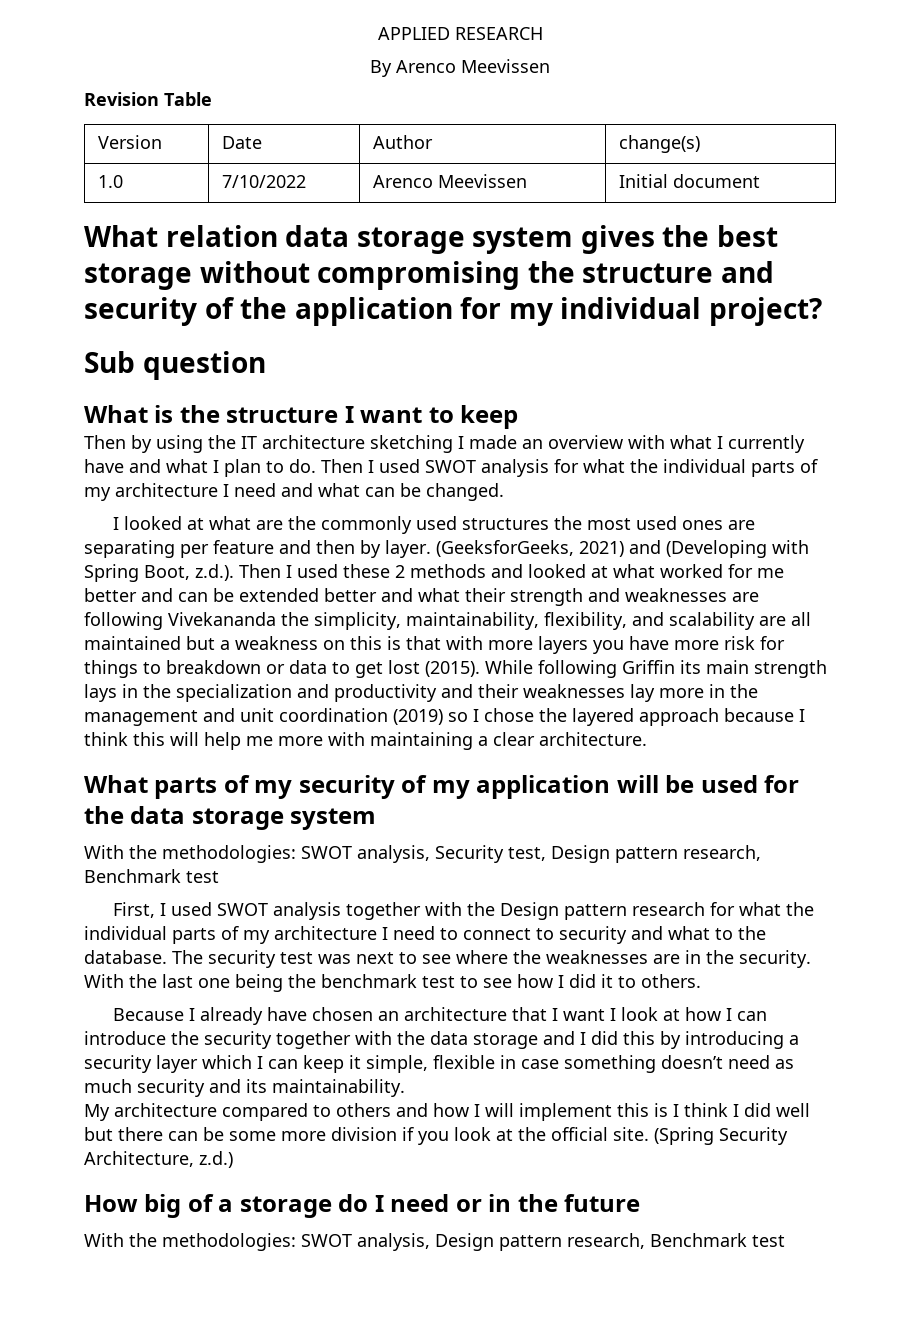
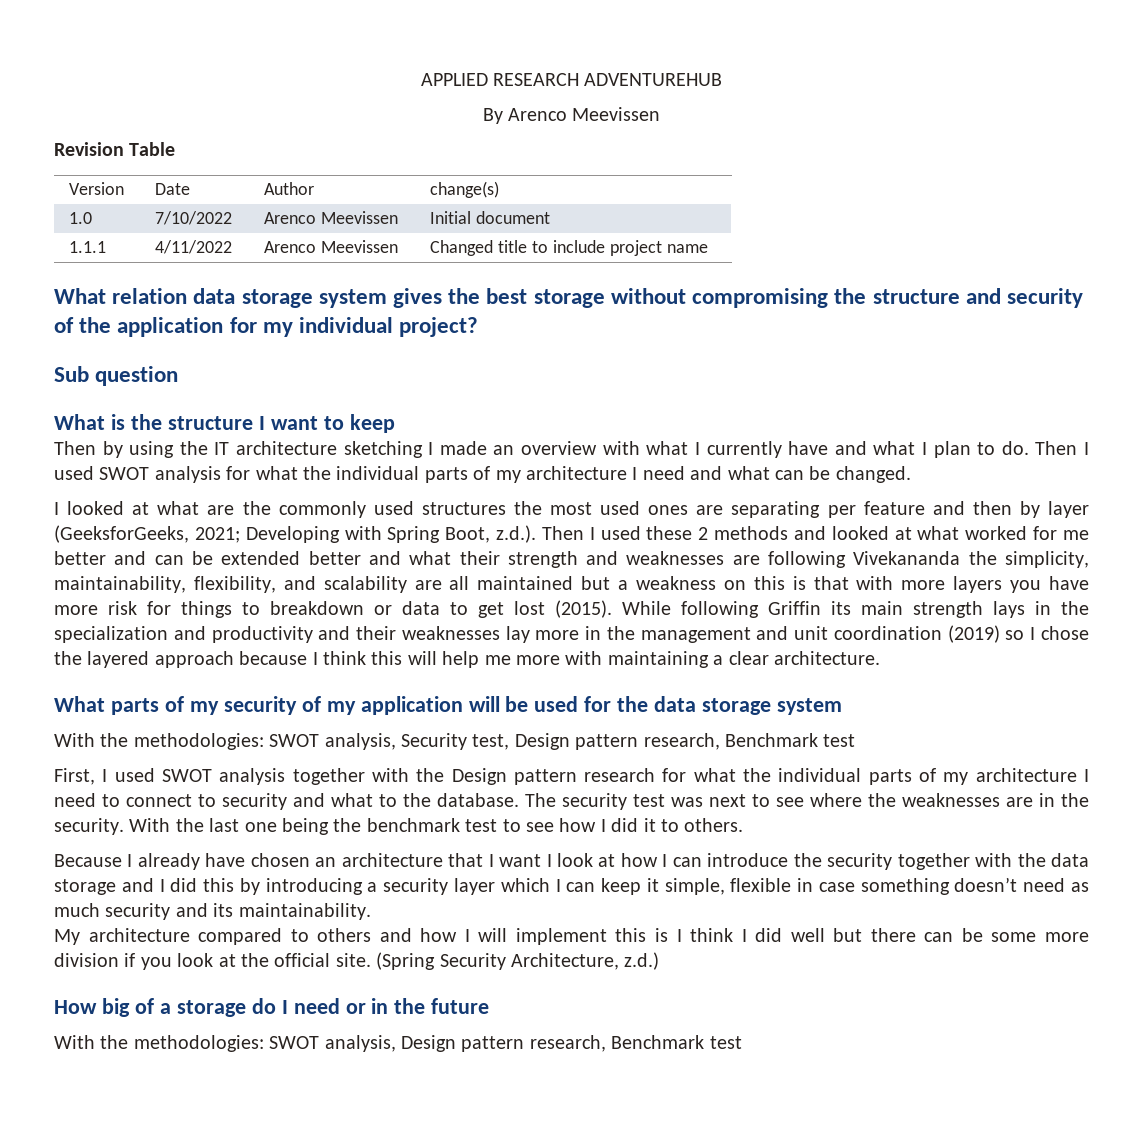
- APPLIED RESEARCH
+ APPLIED RESEARCH ADVENTUREHUB
+ 1.1.1 | 4/11/2022 | Arenco Meevissen | Changed title to include project name
- I looked at what are the commonly used structures the most used ones are separating per feature and then by layer. (GeeksforGeeks, 2021) and (Developing with Spring Boot, z.d.). Then I used these 2 methods and looked at what worked for me better and can be extended better and what their strength and weaknesses are following Vivekananda the simplicity, maintainability, flexibility, and scalability are all maintained but a weakness on this is that with more layers you have more risk for things to breakdown or data to get lost (2015).
+ I looked at what are the commonly used structures the most used ones are separating per feature and then by layer (GeeksforGeeks, 2021; Developing with Spring Boot, z.d.). Then I used these 2 methods and looked at what worked for me better and can be extended better and what their strength and weaknesses are following Vivekananda the simplicity, maintainability, flexibility, and scalability are all maintained but a weakness on this is that with more layers you have more risk for things to breakdown or data to get lost (2015).

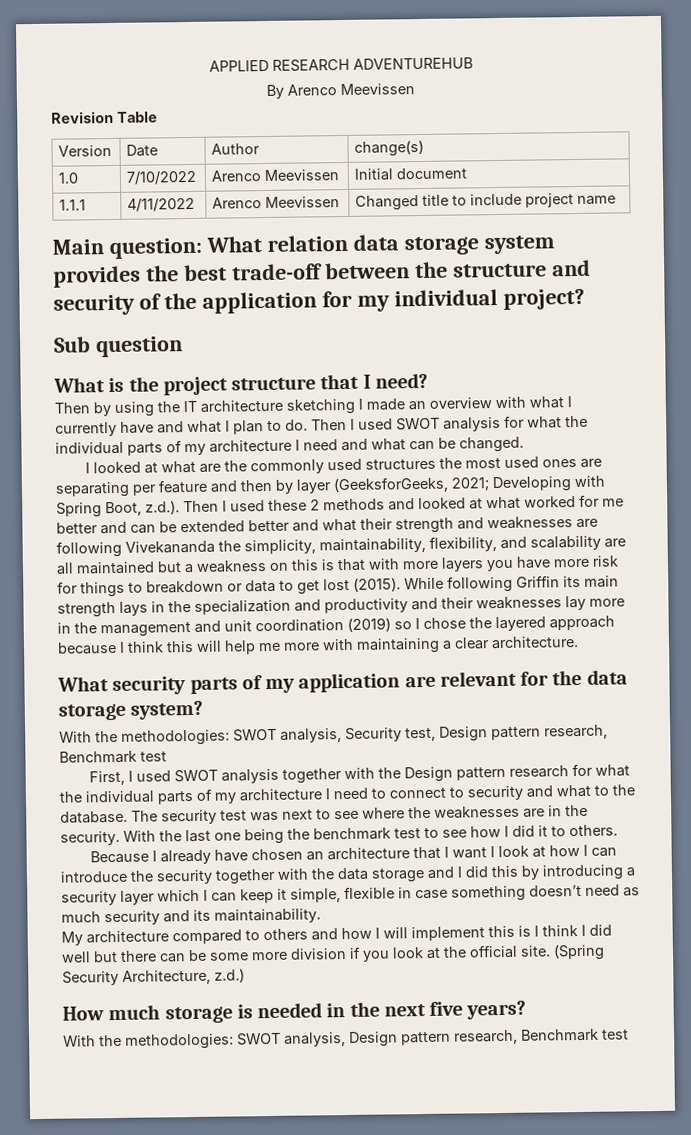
- What relation data storage system gives the best storage without compromising the structure and security of the application for my individual project?
+ Main question: What relation data storage system provides the best trade-off between the structure and security of the application for my individual project?
- What is the structure I want to keep
+ What is the project structure that I need?
- What parts of my security of my application will be used for the data storage system
+ What security parts of my application are relevant for the data storage system?
- How big of a storage do I need or in the future
+ How much storage is needed in the next five years?

